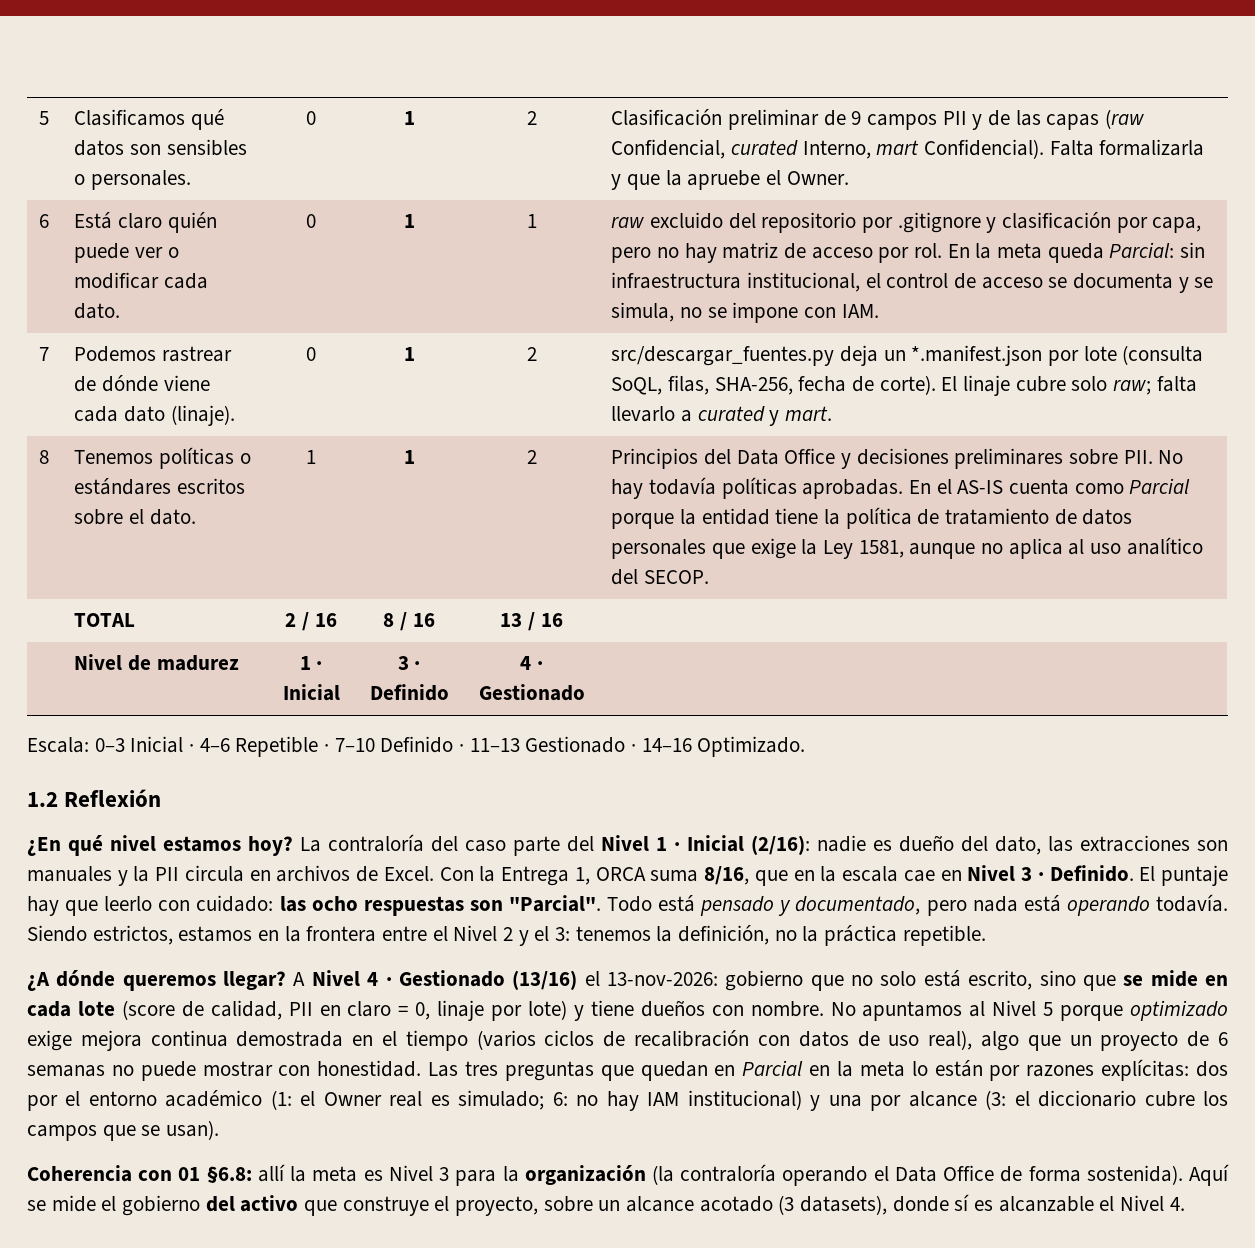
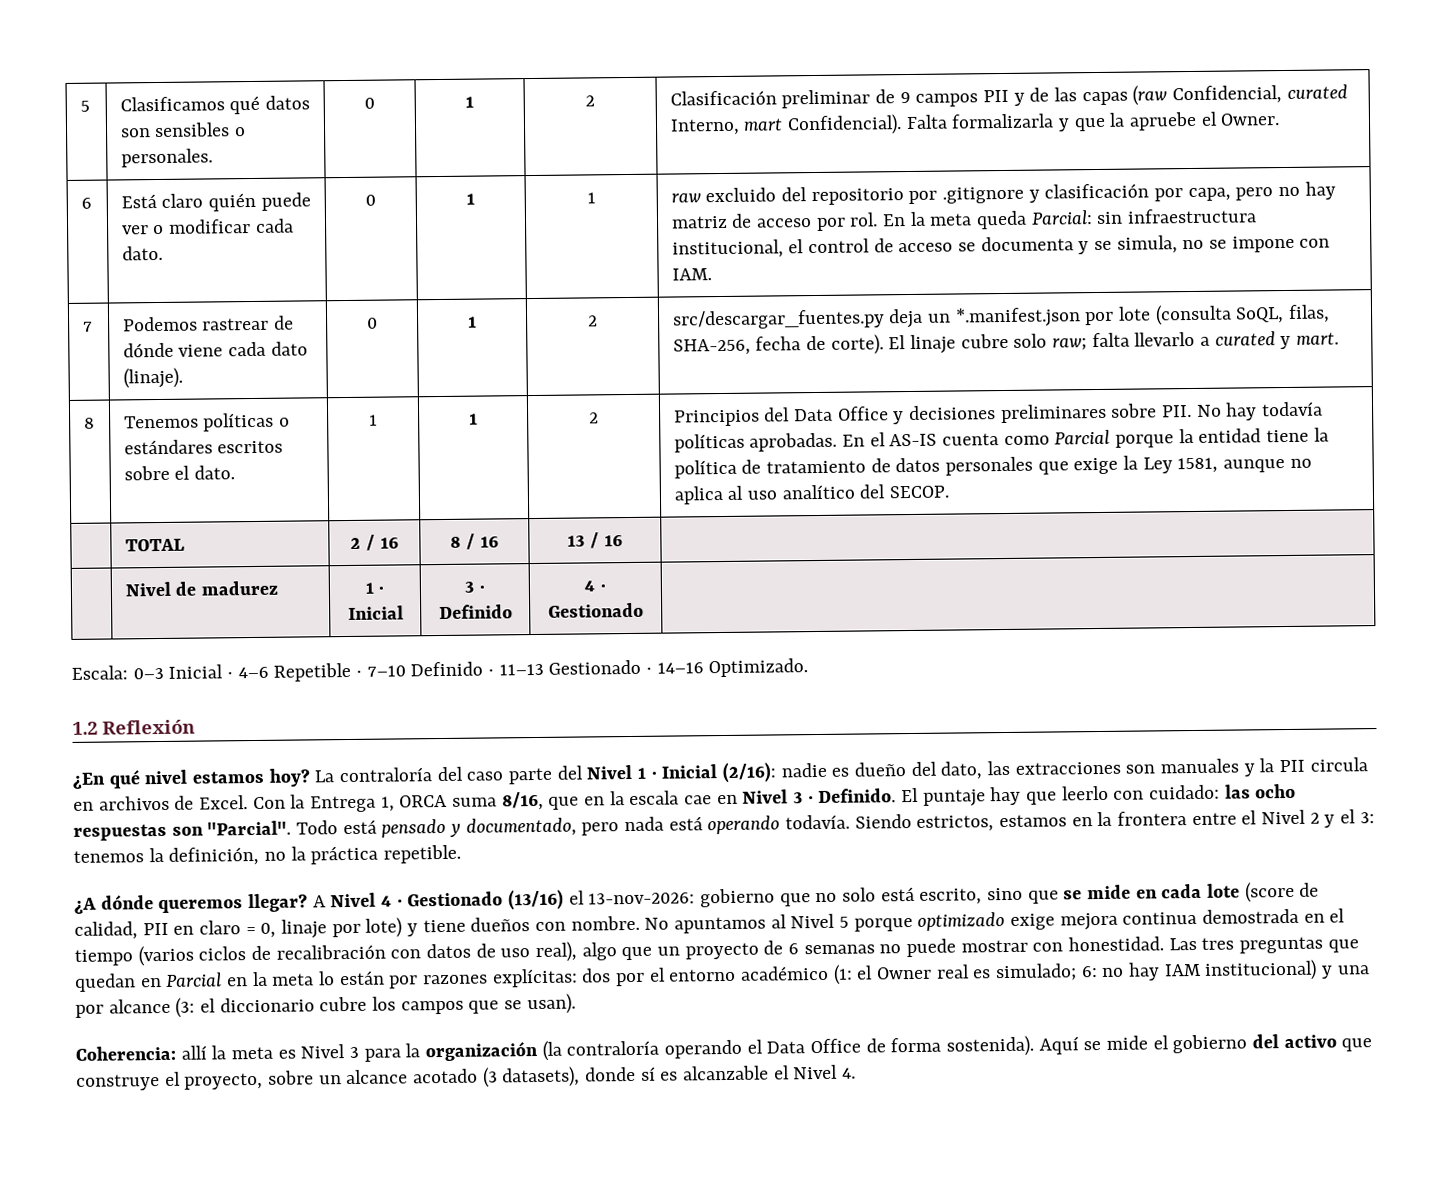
- Coherencia con 01 §6.8: allí la meta es Nivel 3 para la organización (la contraloría operando el Data Office de forma sostenida).
+ Coherencia: allí la meta es Nivel 3 para la organización (la contraloría operando el Data Office de forma sostenida).

